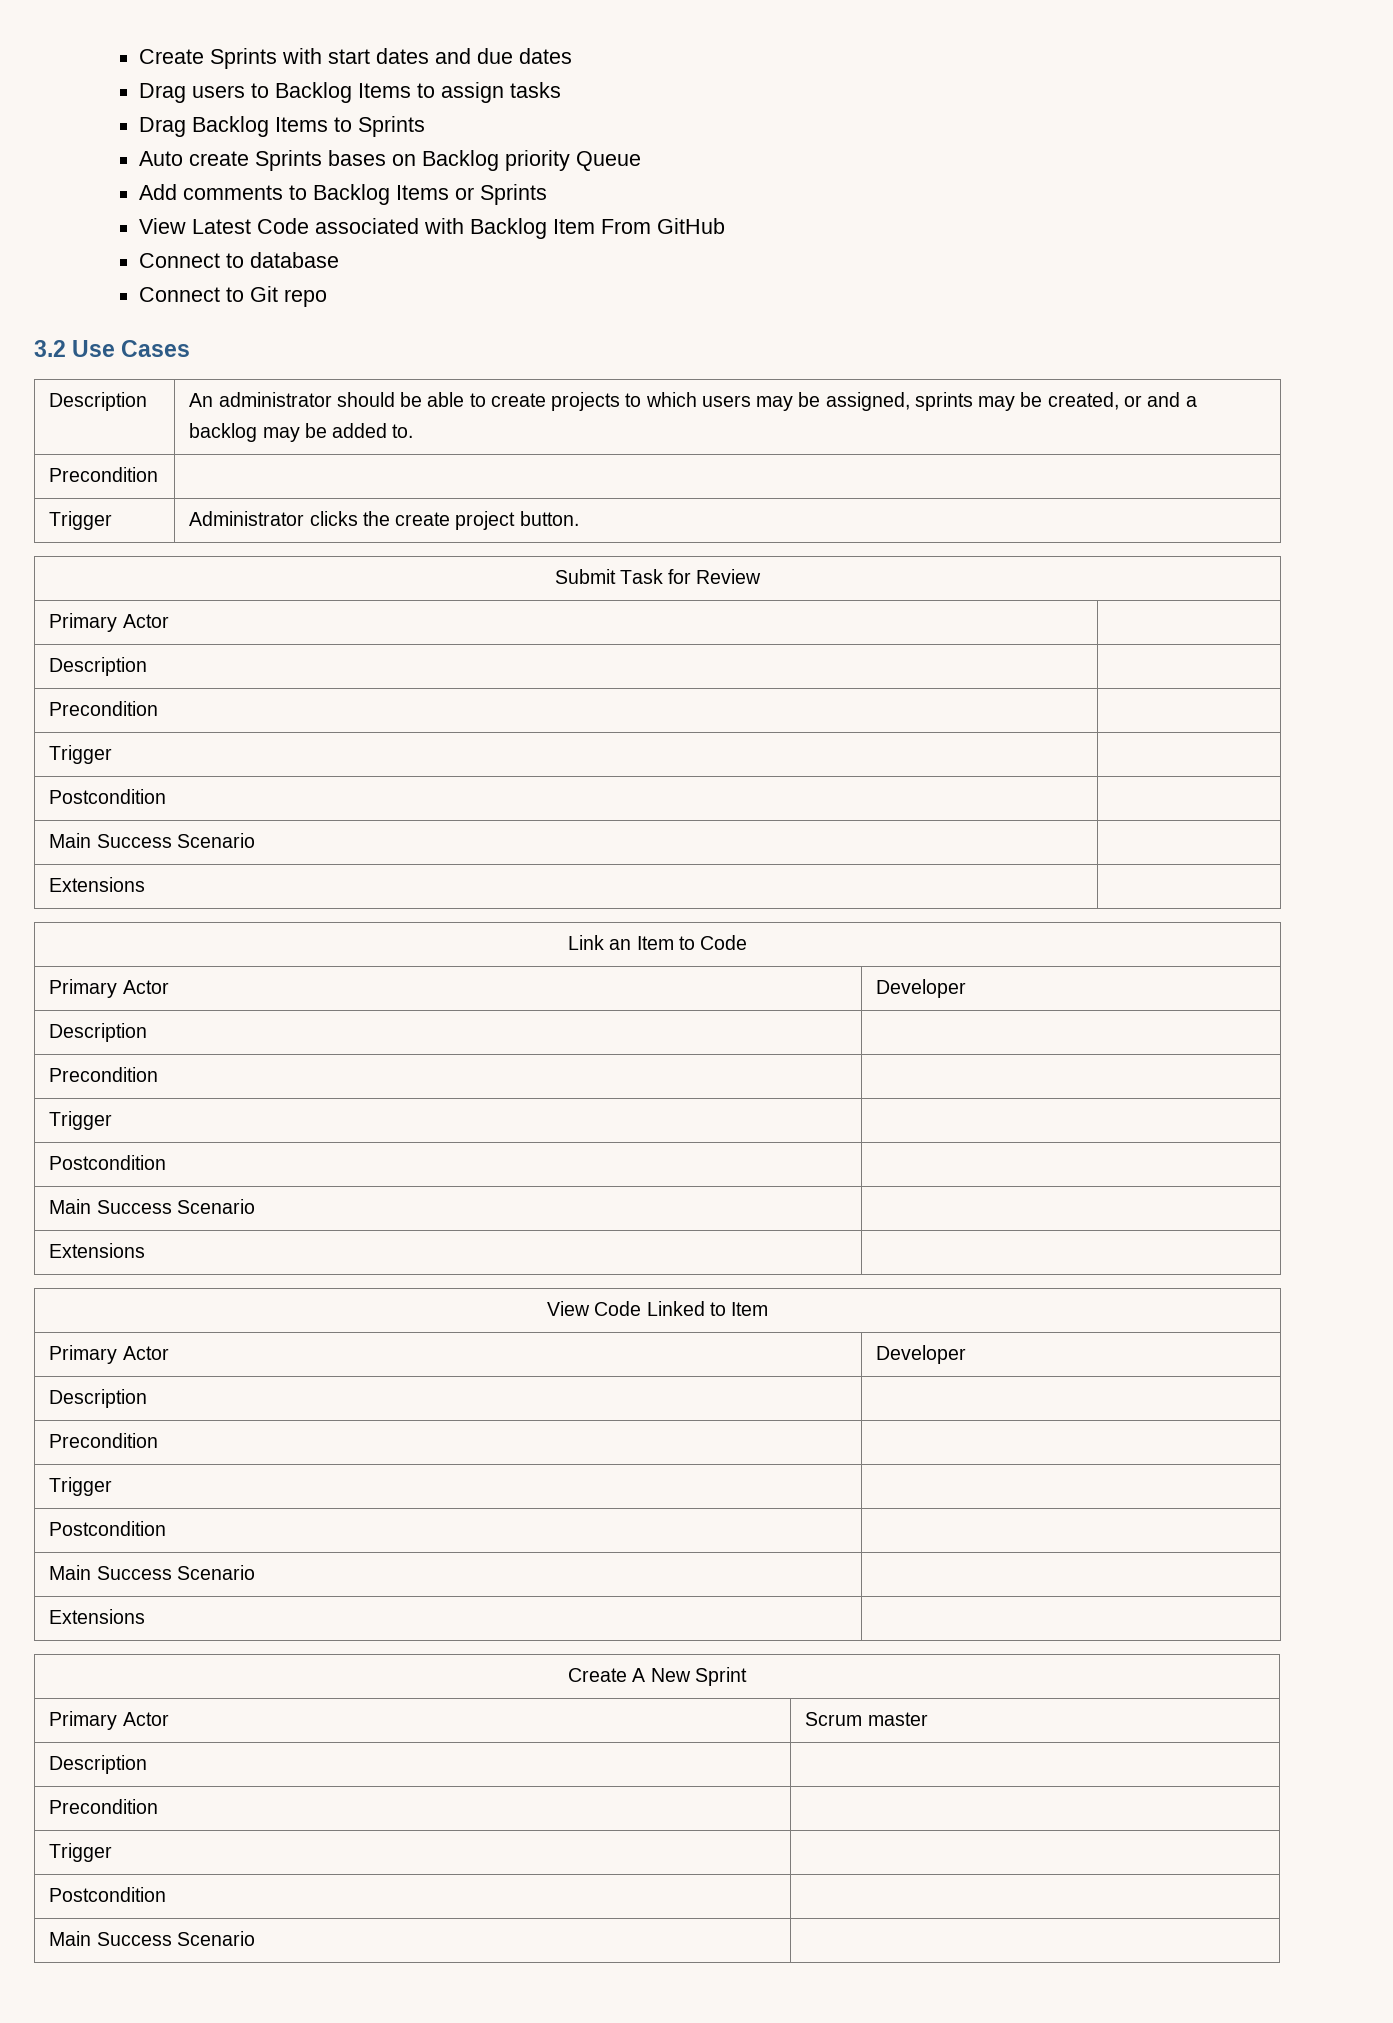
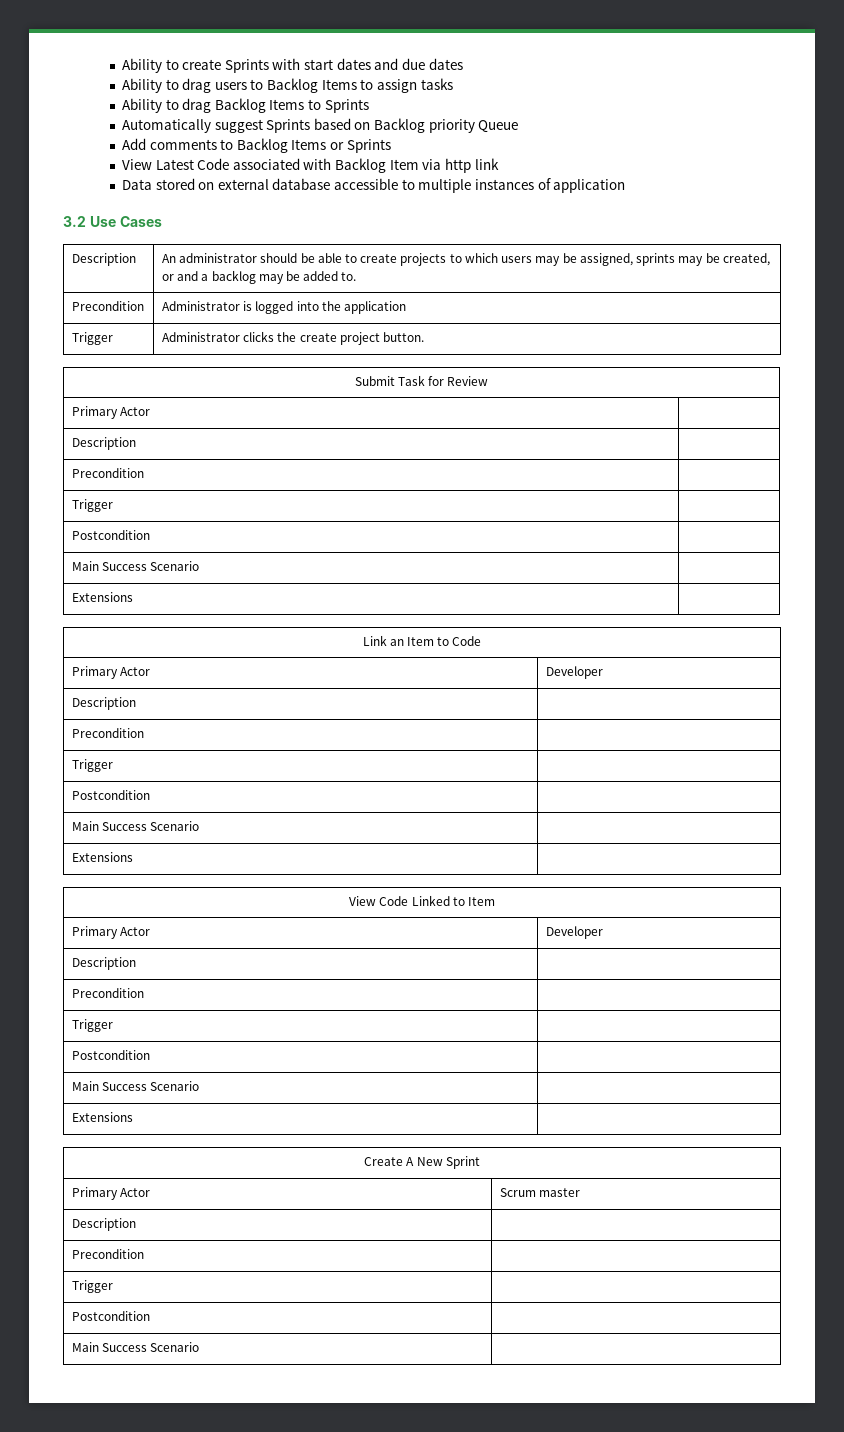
- Create Sprints with start dates and due dates
+ Ability to create Sprints with start dates and due dates
- Drag users to Backlog Items to assign tasks
+ Ability to drag users to Backlog Items to assign tasks
- Drag Backlog Items to Sprints
+ Ability to drag Backlog Items to Sprints
- Auto create Sprints bases on Backlog priority Queue
+ Automatically suggest Sprints based on Backlog priority Queue
- View Latest Code associated with Backlog Item From GitHub
- Connect to database
- Connect to Git repo
+ View Latest Code associated with Backlog Item via http link
+ Data stored on external database accessible to multiple instances of application
  Description | An administrator should be able to create projects to which users may be assigned, sprints may be created, or and a backlog may be added to.
- Precondition |
+ Precondition | Administrator is logged into the application

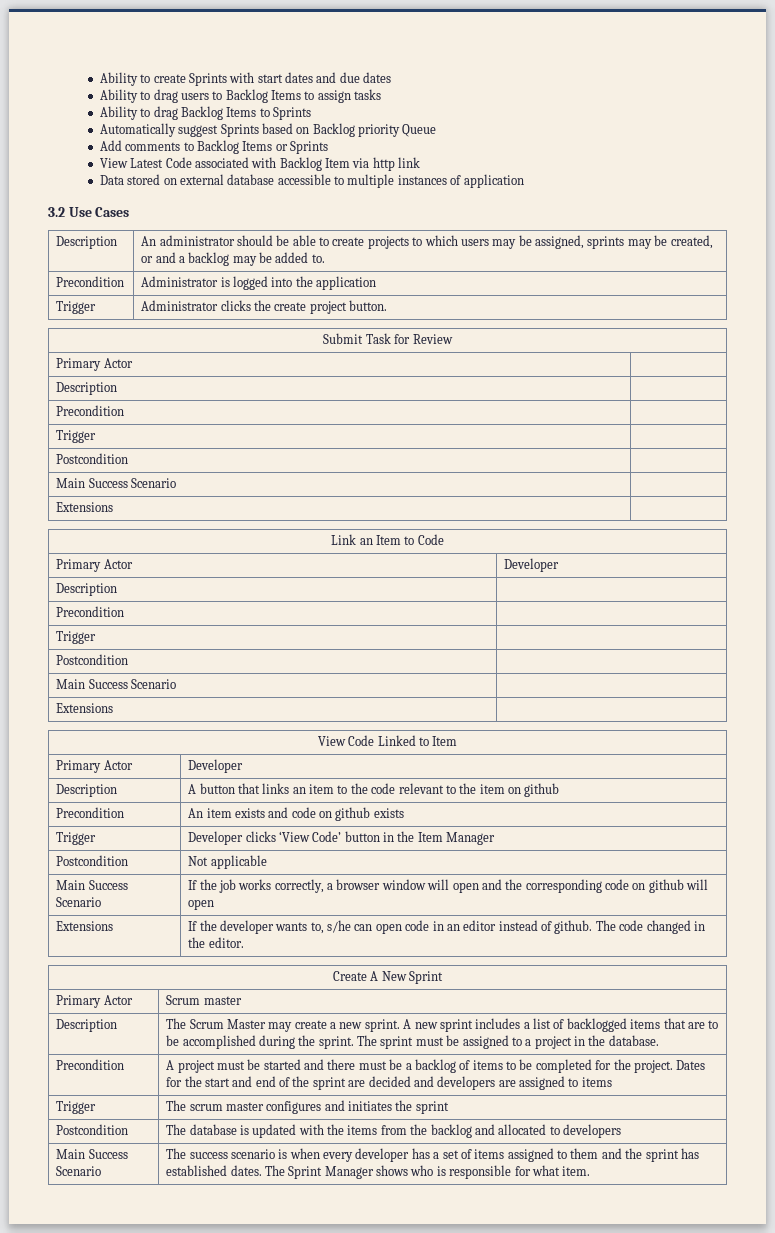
  View Code Linked to Item
  Primary Actor | Developer
- Description |
- Precondition |
- Trigger |
- Postcondition |
- Main Success Scenario |
- Extensions |
+ Description | A button that links an item to the code relevant to the item on github
+ Precondition | An item exists and code on github exists
+ Trigger | Developer clicks ‘View Code’ button in the Item Manager
+ Postcondition | Not applicable
+ Main Success Scenario | If the job works correctly, a browser window will open and the corresponding code on github will open
+ Extensions | If the developer wants to, s/he can open code in an editor instead of github. The code changed in the editor.
  Primary Actor | Scrum master
- Description |
- Precondition |
- Trigger |
- Postcondition |
- Main Success Scenario |
+ Description | The Scrum Master may create a new sprint. A new sprint includes a list of backlogged items that are to be accomplished during the sprint. The sprint must be assigned to a project in the database.
+ Precondition | A project must be started and there must be a backlog of items to be completed for the project. Dates for the start and end of the sprint are decided and developers are assigned to items
+ Trigger | The scrum master configures and initiates the sprint
+ Postcondition | The database is updated with the items from the backlog and allocated to developers
+ Main Success Scenario | The success scenario is when every developer has a set of items assigned to them and the sprint has established dates. The Sprint Manager shows who is responsible for what item.

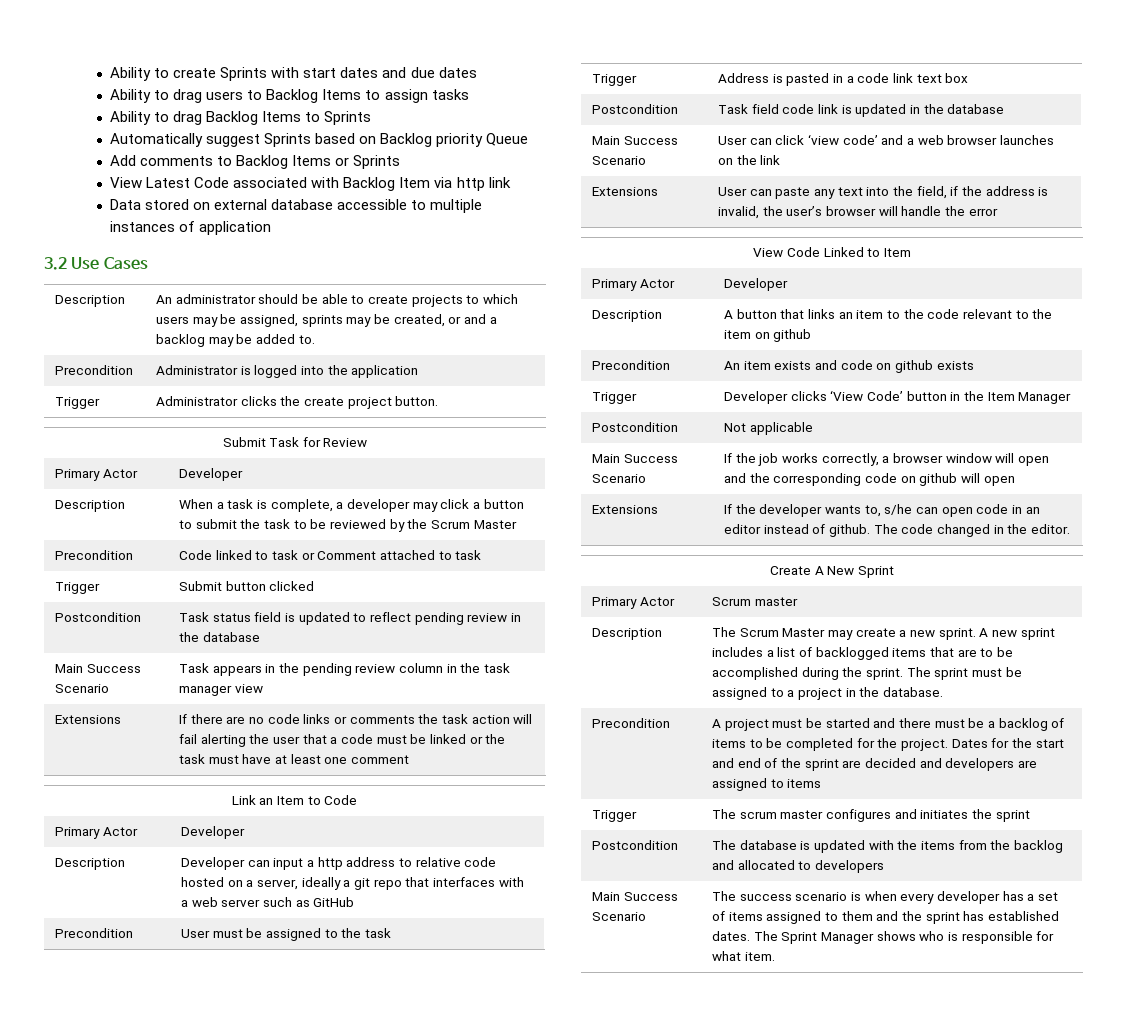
  Submit Task for Review
- Primary Actor |
- Description |
- Precondition |
- Trigger |
- Postcondition |
- Main Success Scenario |
- Extensions |
+ Primary Actor | Developer
+ Description | When a task is complete, a developer may click a button to submit the task to be reviewed by the Scrum Master
+ Precondition | Code linked to task or Comment attached to task
+ Trigger | Submit button clicked
+ Postcondition | Task status field is updated to reflect pending review in the database
+ Main Success Scenario | Task appears in the pending review column in the task manager view
+ Extensions | If there are no code links or comments the task action will fail alerting the user that a code must be linked or the task must have at least one comment
  Link an Item to Code
  Primary Actor | Developer
- Description |
- Precondition |
- Trigger |
- Postcondition |
- Main Success Scenario |
- Extensions |
+ Description | Developer can input a http address to relative code hosted on a server, ideally a git repo that interfaces with a web server such as GitHub
+ Precondition | User must be assigned to the task
+ Trigger | Address is pasted in a code link text box
+ Postcondition | Task field code link is updated in the database
+ Main Success Scenario | User can click ‘view code’ and a web browser launches on the link
+ Extensions | User can paste any text into the field, if the address is invalid, the user’s browser will handle the error

